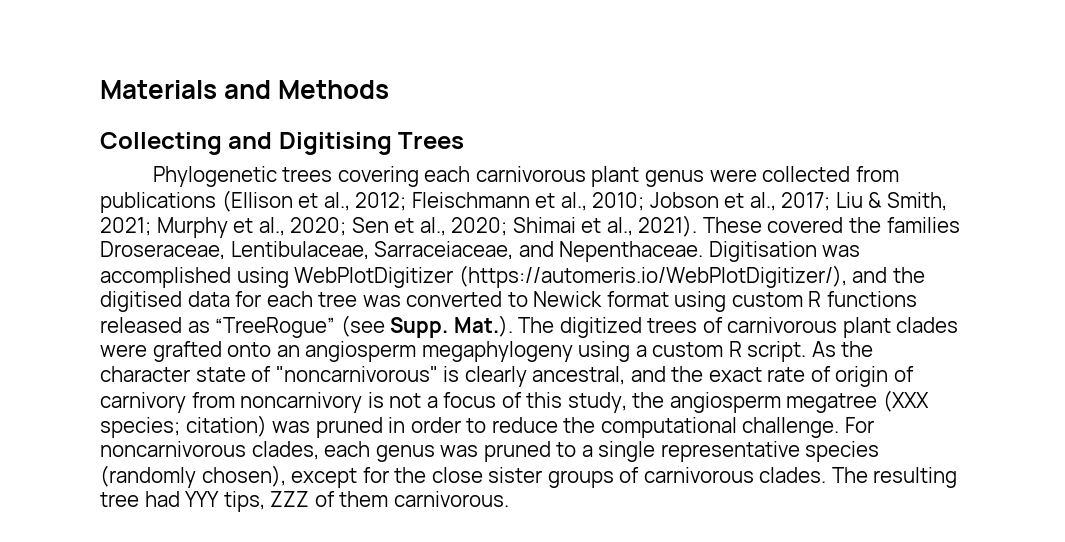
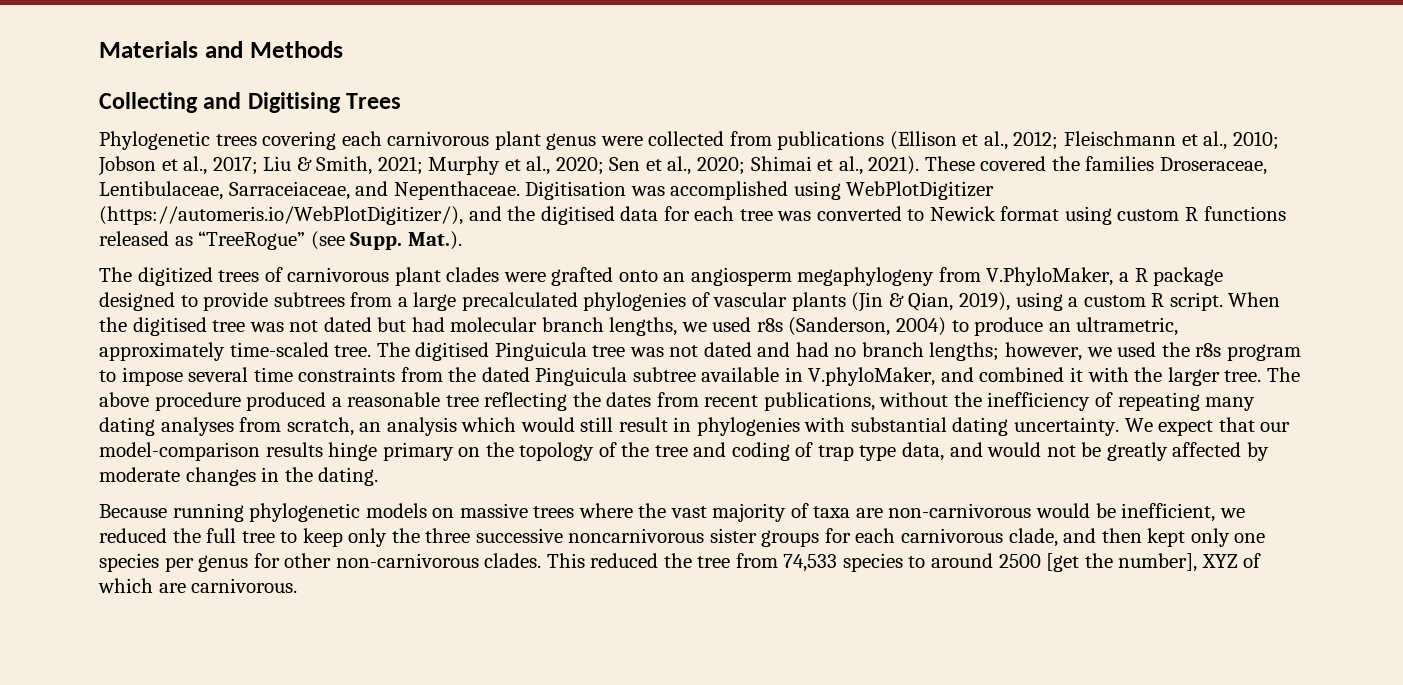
- Mat.). The digitized trees of carnivorous plant clades were grafted onto an angiosperm megaphylogeny using a custom R script.
+ Mat.).
+ The digitized trees of carnivorous plant clades were grafted onto an angiosperm megaphylogeny from V.PhyloMaker, a R package designed to provide subtrees from a large precalculated phylogenies of vascular plants (Jin & Qian, 2019), using a custom R script.
- As the character state of "noncarnivorous" is clearly ancestral, and the exact rate of origin of carnivory from noncarnivory is not a focus of this study, the angiosperm megatree (XXX species; citation) was pruned in order to reduce the computational challenge. For noncarnivorous clades, each genus was pruned to a single representative species (randomly chosen), except for the close sister groups of carnivorous clades. The resulting tree had YYY tips, ZZZ of them carnivorous.
+ When the digitised tree was not dated but had molecular branch lengths, we used r8s (Sanderson, 2004) to produce an ultrametric, approximately time-scaled tree. The digitised Pinguicula tree was not dated and had no branch lengths; however, we used the r8s program to impose several time constraints from the dated Pinguicula subtree available in V.phyloMaker, and combined it with the larger tree. The above procedure produced a reasonable tree reflecting the dates from recent publications, without the inefficiency of repeating many dating analyses from scratch, an analysis which would still result in phylogenies with substantial dating uncertainty. We expect that our model-comparison results hinge primary on the topology of the tree and coding of trap type data, and would not be greatly affected by moderate changes in the dating.
+ Because running phylogenetic models on massive trees where the vast majority of taxa are non-carnivorous would be inefficient, we reduced the full tree to keep only the three successive noncarnivorous sister groups for each carnivorous clade, and then kept only one species per genus for other non-carnivorous clades. This reduced the tree from 74,533 species to around 2500 [get the number], XYZ of which are carnivorous.

